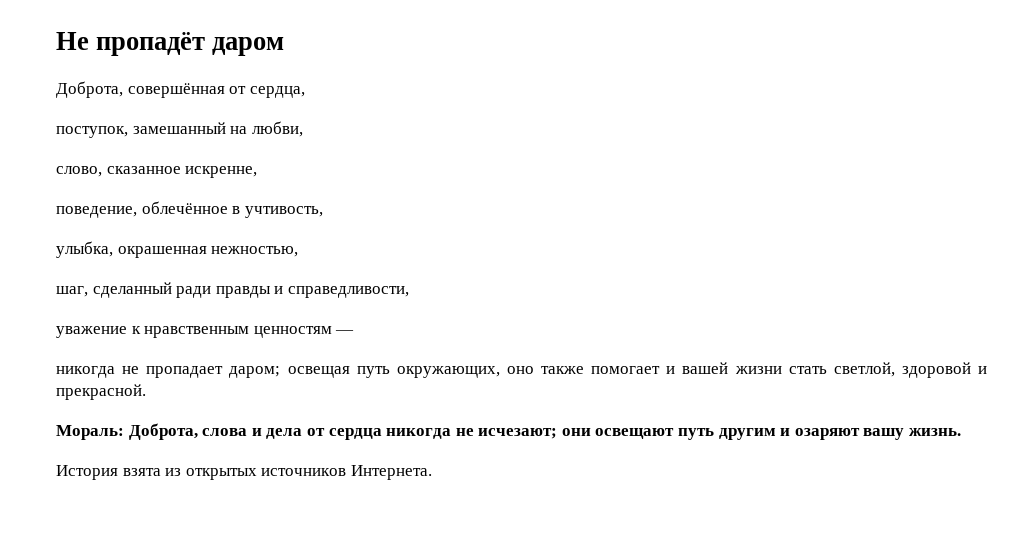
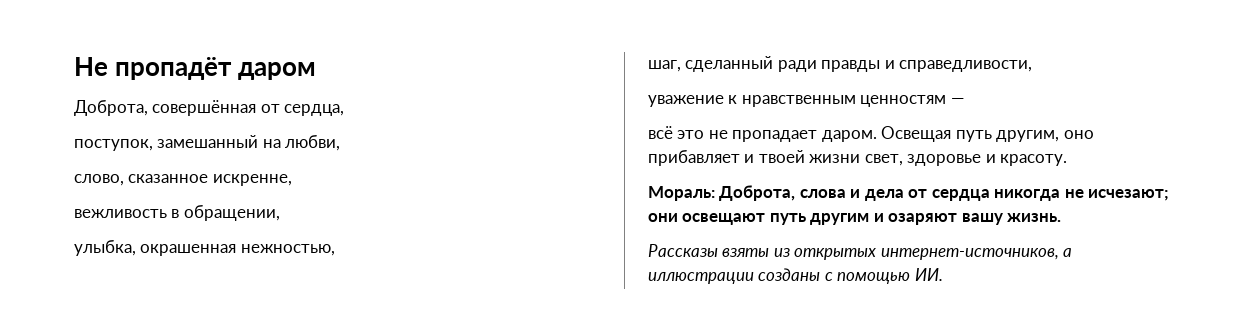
- поведение, облечённое в учтивость,
+ вежливость в обращении,
- никогда не пропадает даром; освещая путь окружающих, оно также помогает и вашей жизни стать светлой, здоровой и прекрасной.
+ всё это не пропадает даром. Освещая путь другим, оно прибавляет и твоей жизни свет, здоровье и красоту.
- История взята из открытых источников Интернета.
+ Рассказы взяты из открытых интернет-источников, а иллюстрации созданы с помощью ИИ.

